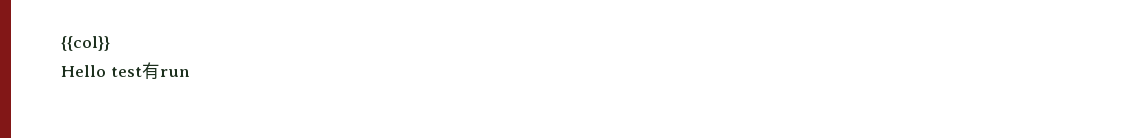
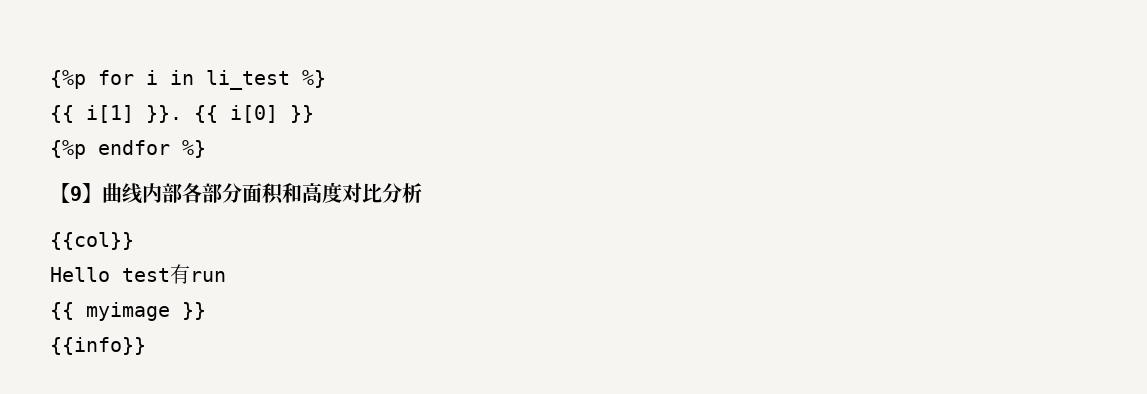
+ {%p for i in li_test %}
+ {{ i[1] }}. {{ i[0] }}
+ {%p endfor %}
+ 【9】曲线内部各部分面积和高度对比分析
+ {{ myimage }}
+ {{info}}

